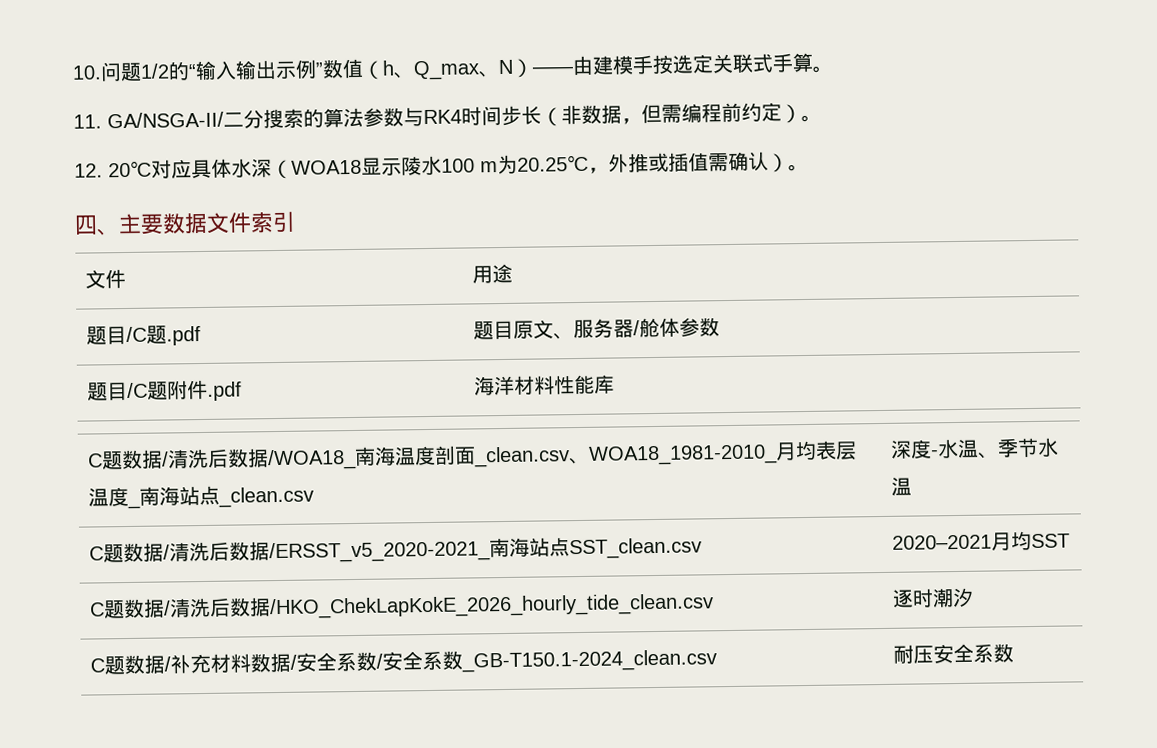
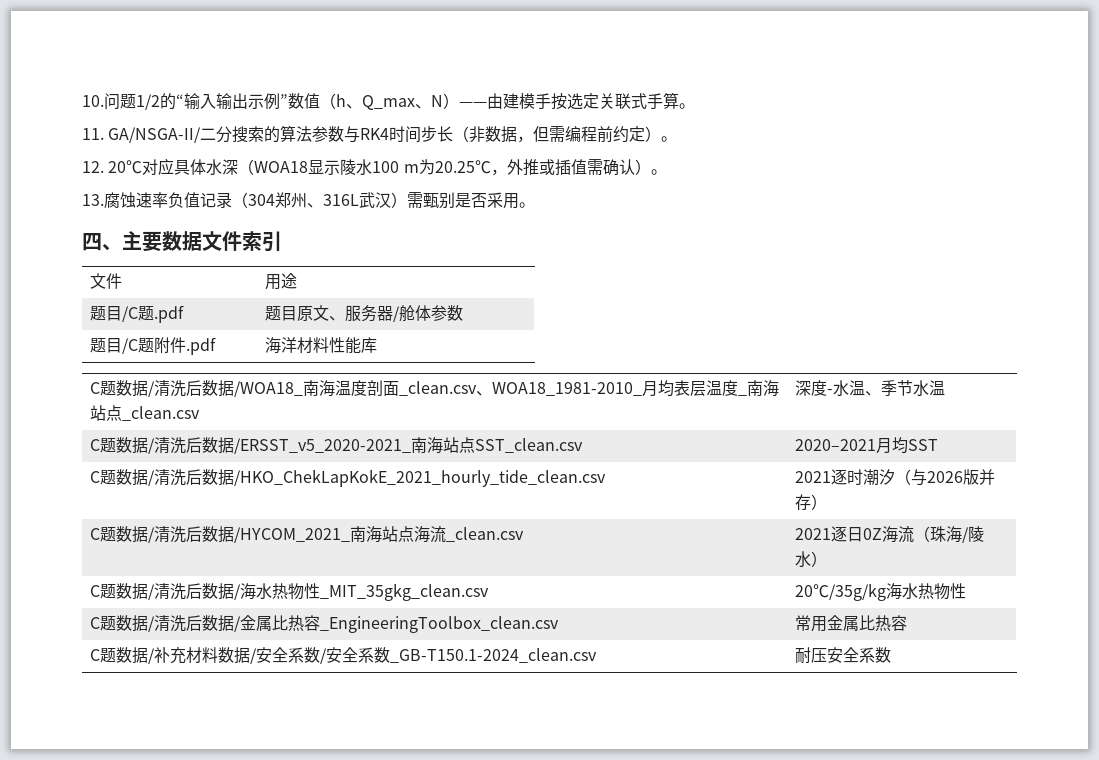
+ 13.腐蚀速率负值记录（304郑州、316L武汉）需甄别是否采用。
- C题数据/清洗后数据/HKO_ChekLapKokE_2026_hourly_tide_clean.csv | 逐时潮汐
+ C题数据/清洗后数据/HKO_ChekLapKokE_2021_hourly_tide_clean.csv | 2021逐时潮汐（与2026版并存）
+ C题数据/清洗后数据/HYCOM_2021_南海站点海流_clean.csv | 2021逐日0Z海流（珠海/陵水）
+ C题数据/清洗后数据/海水热物性_MIT_35gkg_clean.csv | 20℃/35g/kg海水热物性
+ C题数据/清洗后数据/金属比热容_EngineeringToolbox_clean.csv | 常用金属比热容

